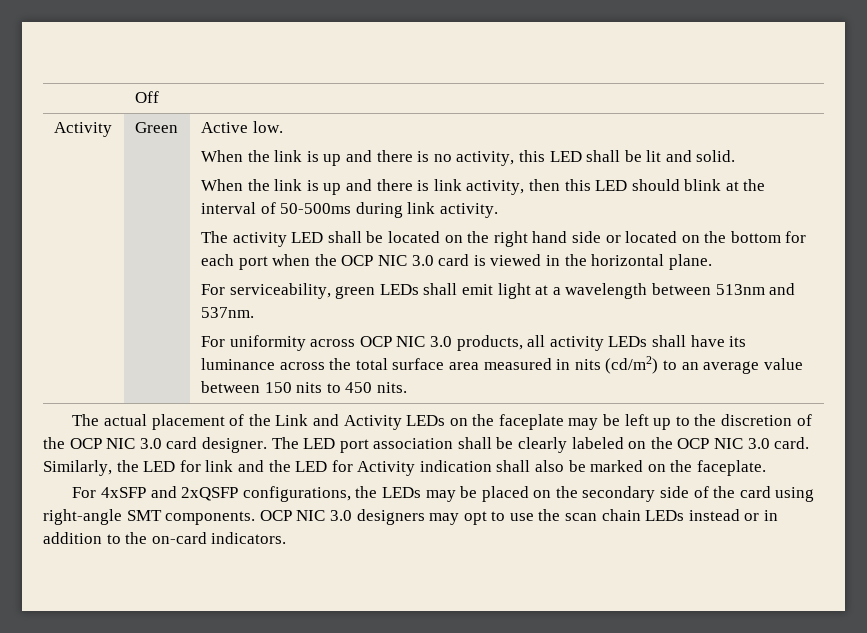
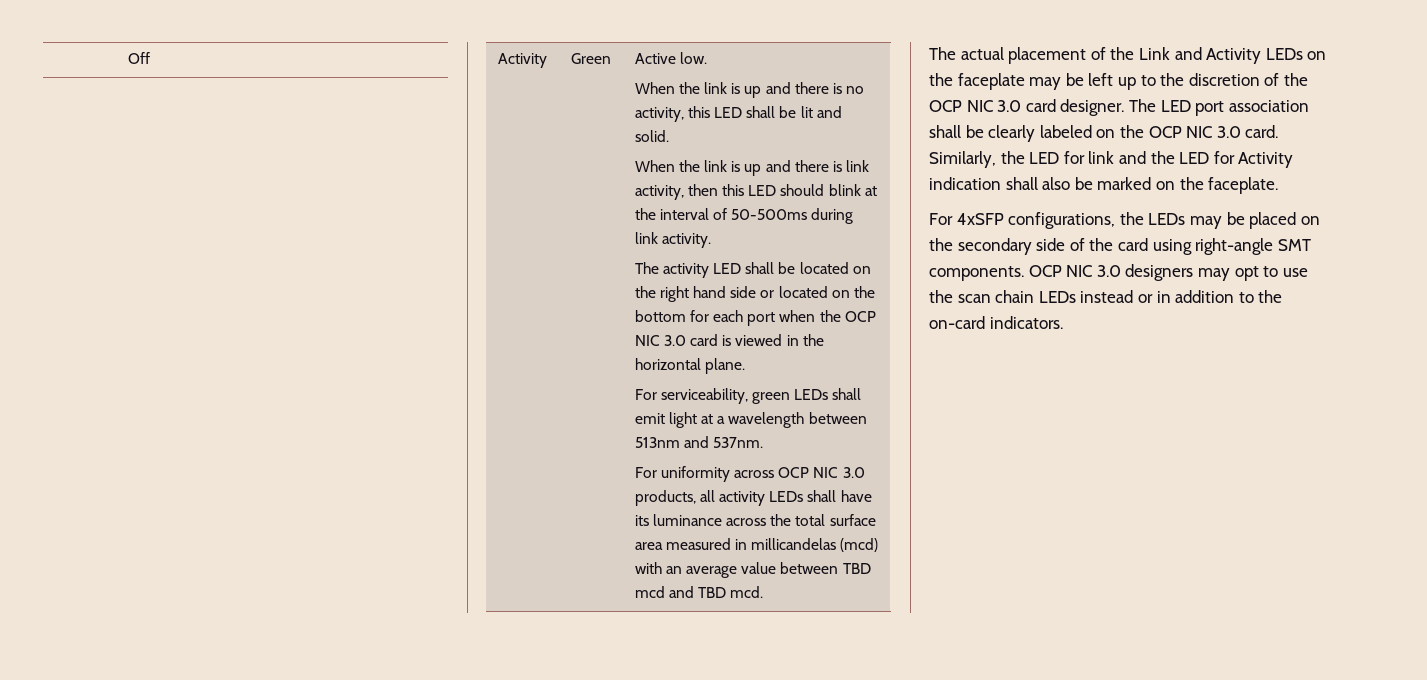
- For uniformity across OCP NIC 3.0 products, all activity LEDs shall have its luminance across the total surface area measured in nits (cd/m2) to an average value between 150 nits to 450 nits.
+ For uniformity across OCP NIC 3.0 products, all activity LEDs shall have its luminance across the total surface area measured in millicandelas (mcd) with an average value between TBD mcd and TBD mcd.
- For 4xSFP and 2xQSFP configurations, the LEDs may be placed on the secondary side of the card using right-angle SMT components.
+ For 4xSFP configurations, the LEDs may be placed on the secondary side of the card using right-angle SMT components.

